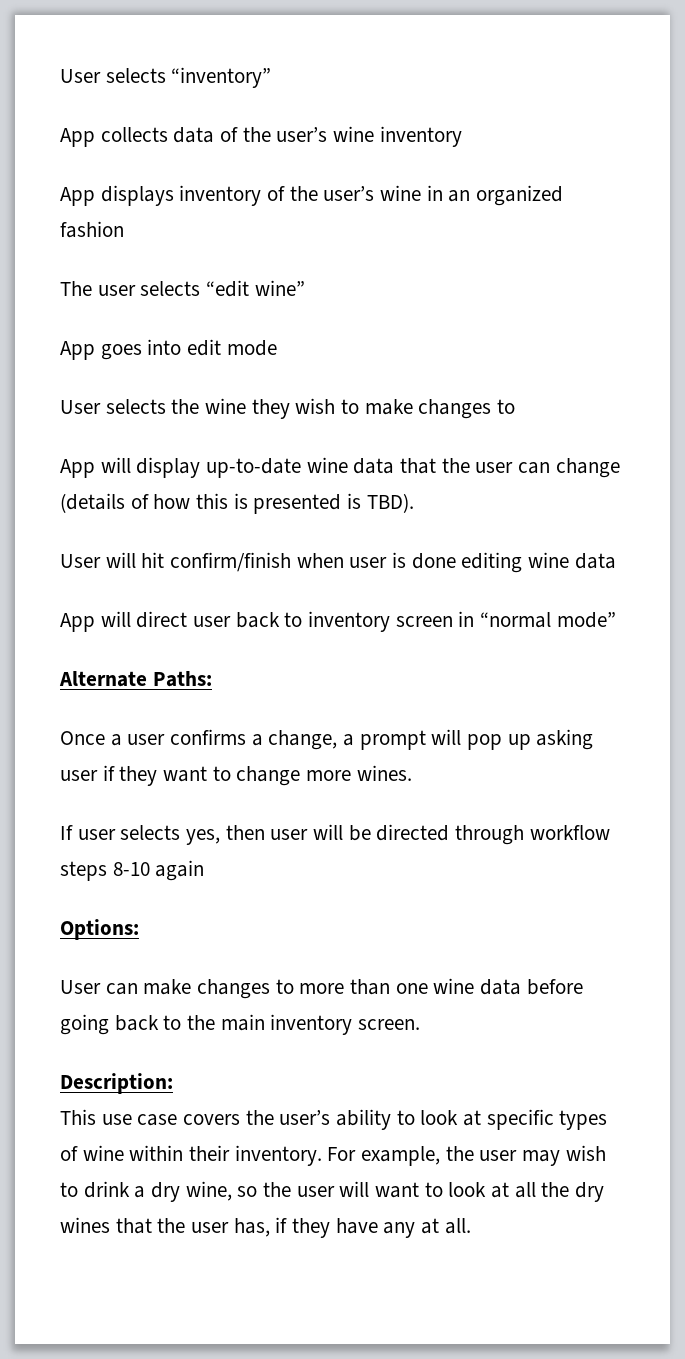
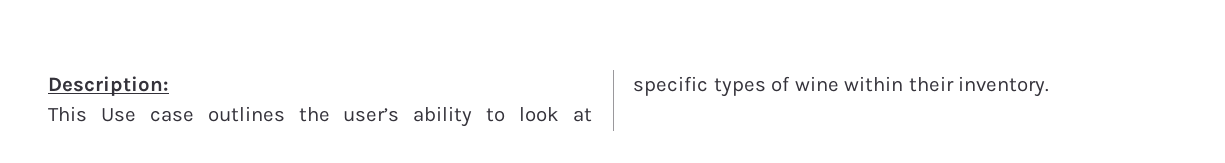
- User selects “inventory”
- App collects data of the user’s wine inventory
- App displays inventory of the user’s wine in an organized fashion
- The user selects “edit wine”
- App goes into edit mode
- User selects the wine they wish to make changes to
- App will display up-to-date wine data that the user can change (details of how this is presented is TBD).
- User will hit confirm/finish when user is done editing wine data
- App will direct user back to inventory screen in “normal mode”
- Alternate Paths:
- Once a user confirms a change, a prompt will pop up asking user if they want to change more wines.
- If user selects yes, then user will be directed through workflow steps 8-10 again
- Options:
- User can make changes to more than one wine data before going back to the main inventory screen.
- This use case covers the user’s ability to look at specific types of wine within their inventory. For example, the user may wish to drink a dry wine, so the user will want to look at all the dry wines that the user has, if they have any at all.
+ This Use case outlines the user’s ability to look at specific types of wine within their inventory.

